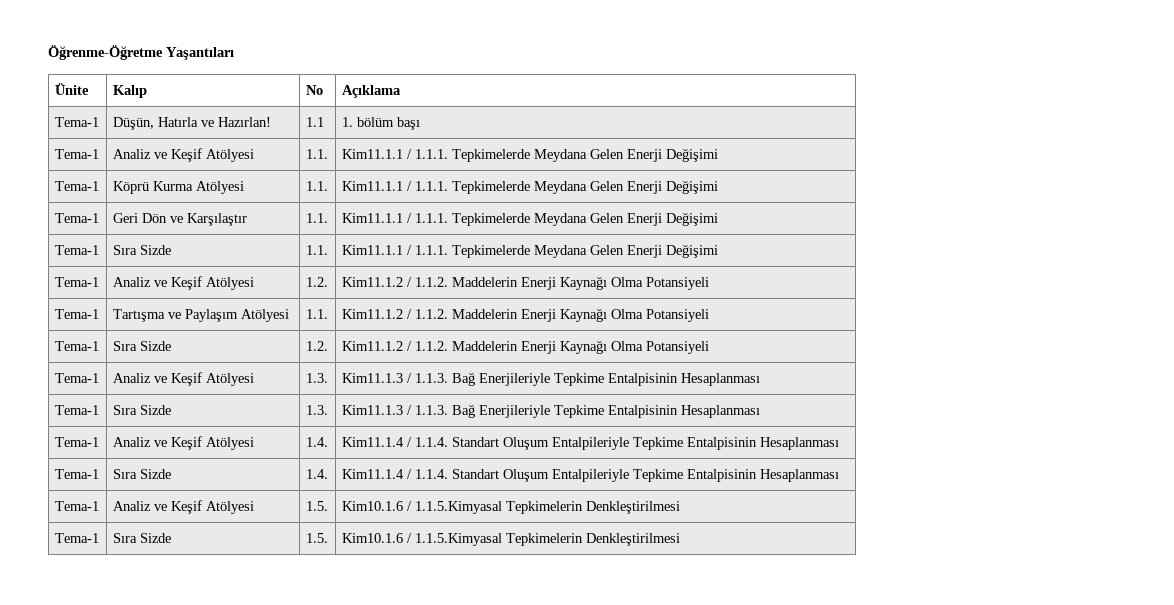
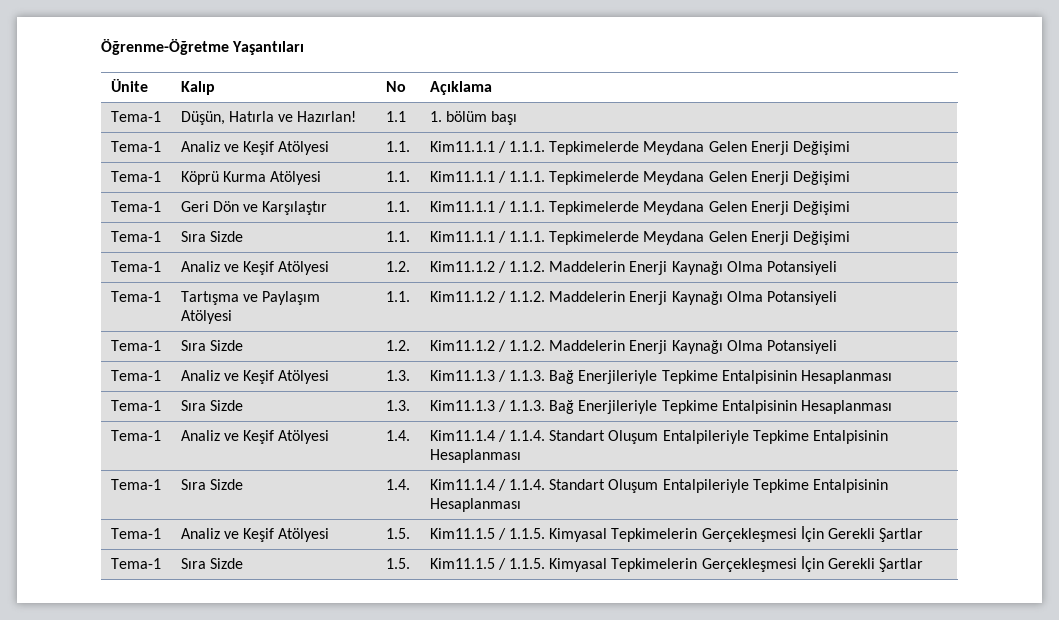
- Tema-1 | Analiz ve Keşif Atölyesi | 1.5. | Kim10.1.6 / 1.1.5.Kimyasal Tepkimelerin Denkleştirilmesi
- Tema-1 | Sıra Sizde | 1.5. | Kim10.1.6 / 1.1.5.Kimyasal Tepkimelerin Denkleştirilmesi
+ Tema-1 | Analiz ve Keşif Atölyesi | 1.5. | Kim11.1.5 / 1.1.5. Kimyasal Tepkimelerin Gerçekleşmesi İçin Gerekli Şartlar
+ Tema-1 | Sıra Sizde | 1.5. | Kim11.1.5 / 1.1.5. Kimyasal Tepkimelerin Gerçekleşmesi İçin Gerekli Şartlar

